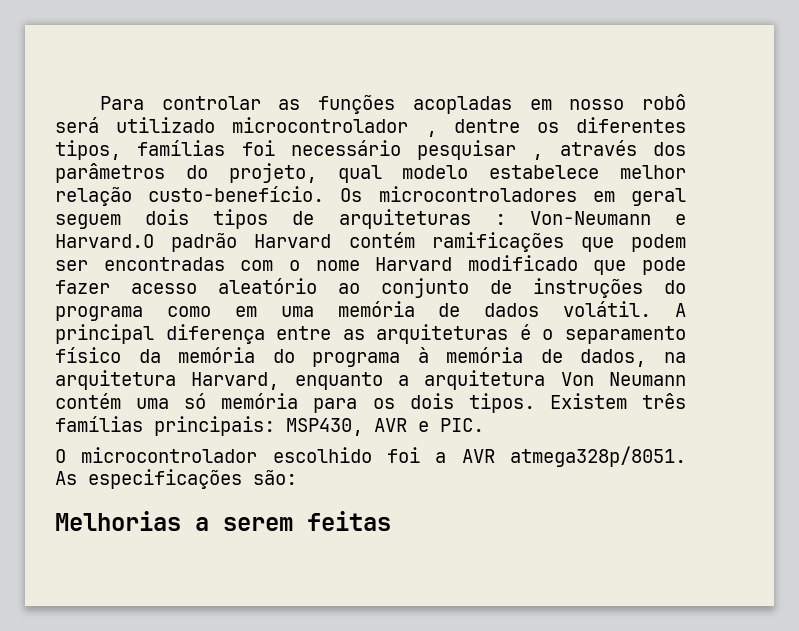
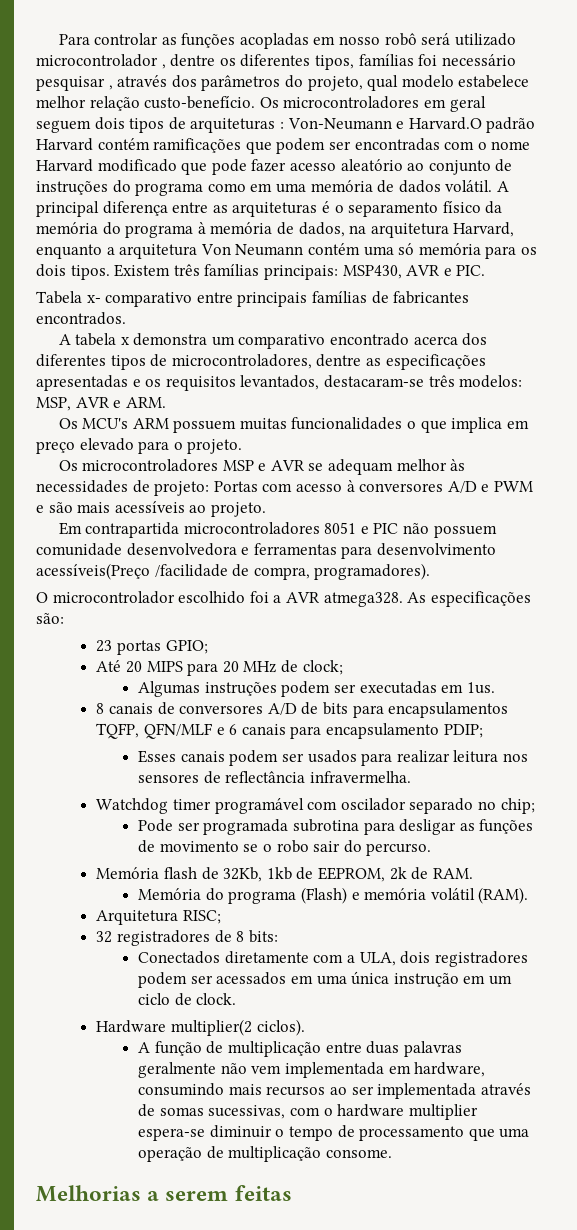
+ Tabela x- comparativo entre principais famílias de fabricantes encontrados.
+ A tabela x demonstra um comparativo encontrado acerca dos diferentes tipos de microcontroladores, dentre as especificações apresentadas e os requisitos levantados, destacaram-se três modelos: MSP, AVR e ARM.
+ Os MCU's ARM possuem muitas funcionalidades o que implica em preço elevado para o projeto.
+ Os microcontroladores MSP e AVR se adequam melhor às necessidades de projeto: Portas com acesso à conversores A/D e PWM e são mais acessíveis ao projeto.
+ Em contrapartida microcontroladores 8051 e PIC não possuem comunidade desenvolvedora e ferramentas para desenvolvimento acessíveis(Preço /facilidade de compra, programadores).
- O microcontrolador escolhido foi a AVR atmega328p/8051.
+ O microcontrolador escolhido foi a AVR atmega328.
+ 23 portas GPIO;
+ Até 20 MIPS para 20 MHz de clock;
+ Algumas instruções podem ser executadas em 1us.
+ 8 canais de conversores A/D de bits para encapsulamentos TQFP, QFN/MLF e 6 canais para encapsulamento PDIP;
+ Esses canais podem ser usados para realizar leitura nos sensores de reflectância infravermelha.
+ Watchdog timer programável com oscilador separado no chip;
+ Pode ser programada subrotina para desligar as funções de movimento se o robo sair do percurso.
+ Memória flash de 32Kb, 1kb de EEPROM, 2k de RAM.
+ Memória do programa (Flash) e memória volátil (RAM).
+ Arquitetura RISC;
+ 32 registradores de 8 bits:
+ Conectados diretamente com a ULA, dois registradores podem ser acessados em uma única instrução em um ciclo de clock.
+ Hardware multiplier(2 ciclos).
+ A função de multiplicação entre duas palavras geralmente não vem implementada em hardware, consumindo mais recursos ao ser implementada através de somas sucessivas, com o hardware multiplier espera-se diminuir o tempo de processamento que uma operação de multiplicação consome.

